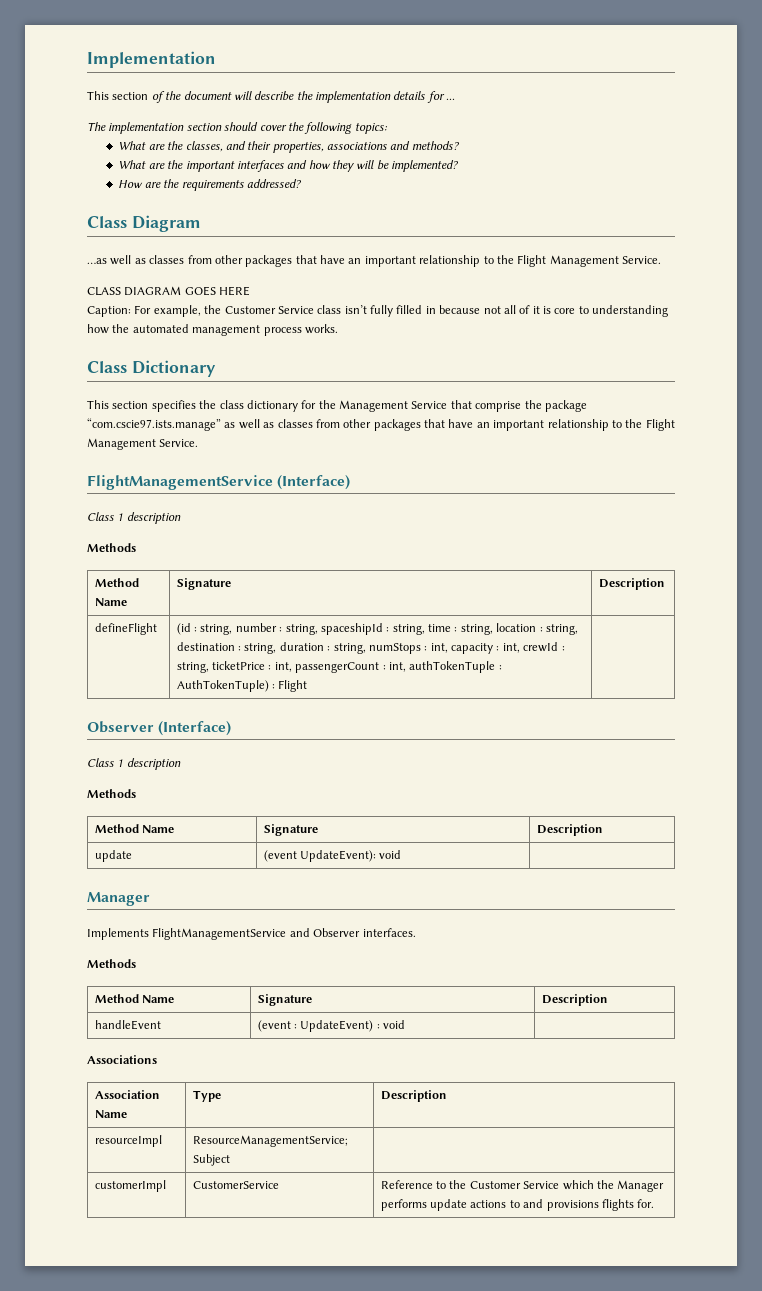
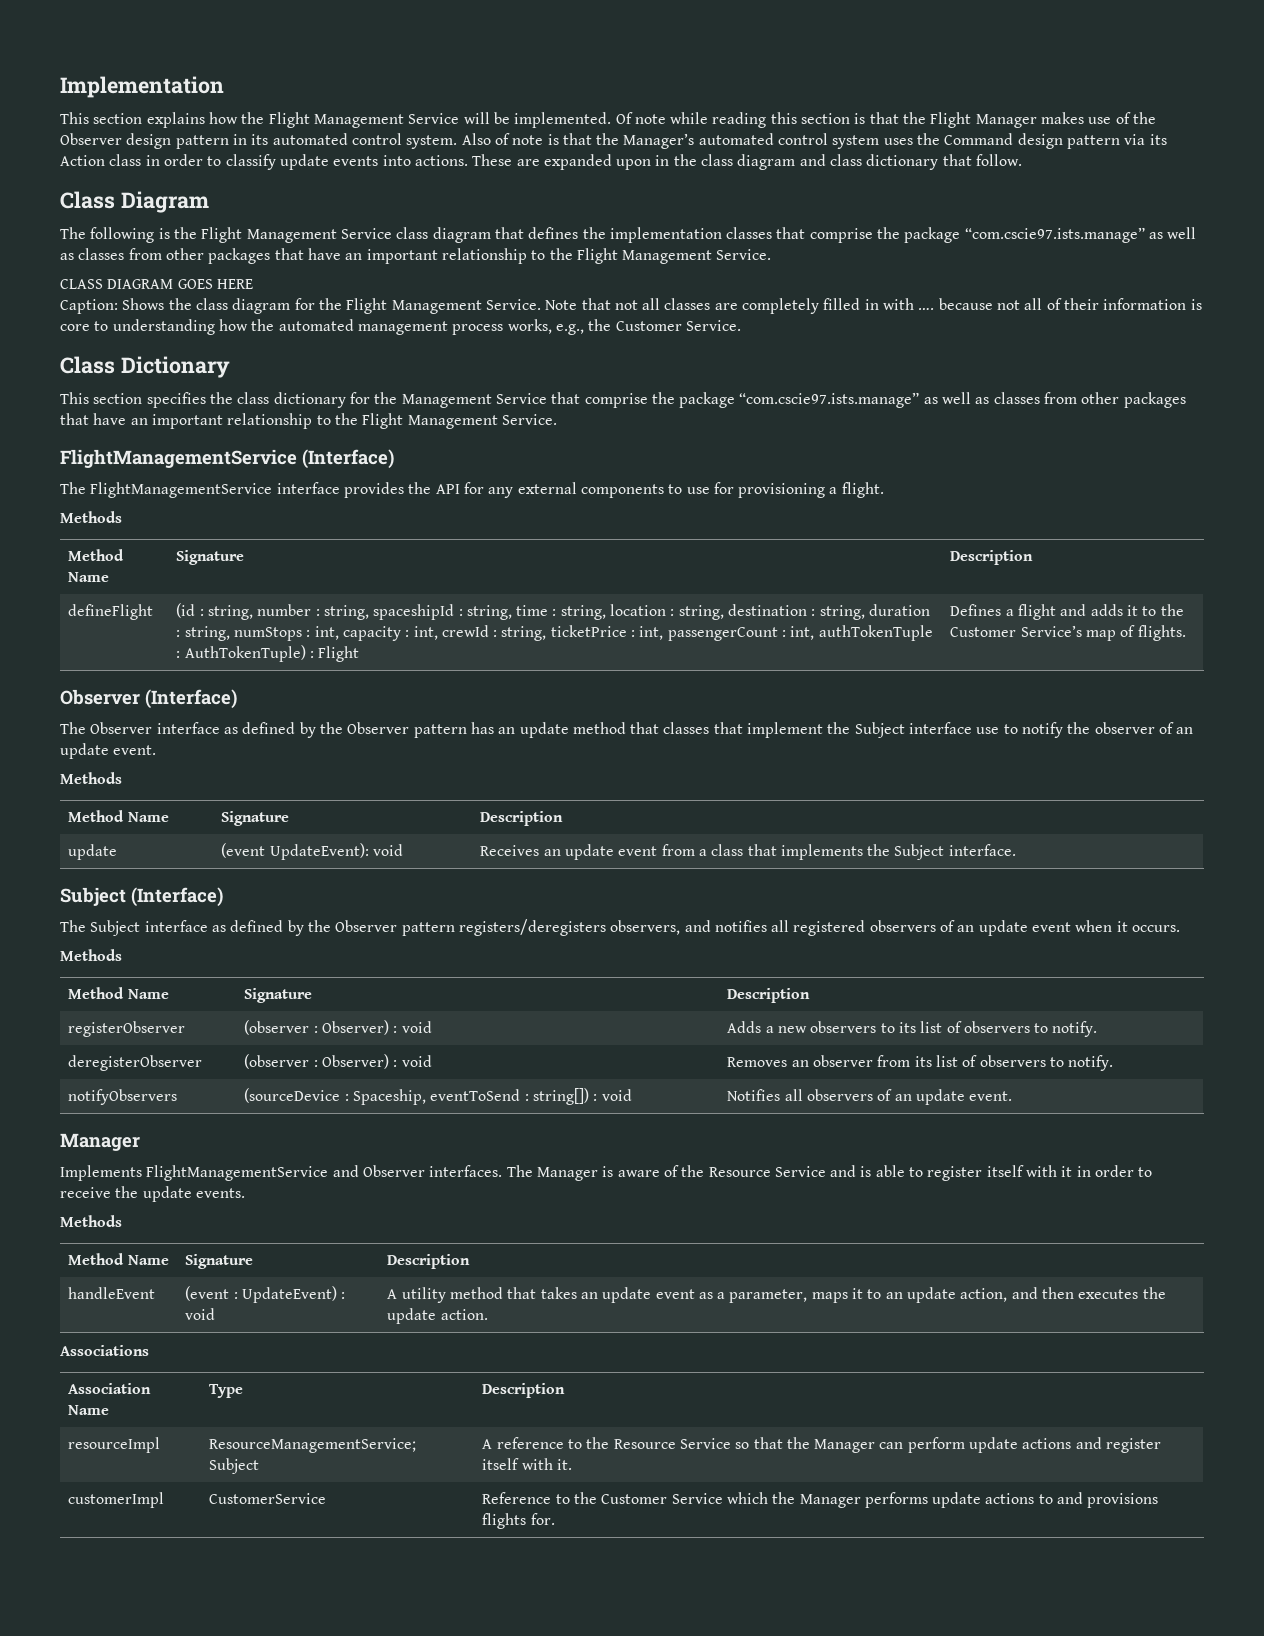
- This section of the document will describe the implementation details for ...
- The implementation section should cover the following topics:
- What are the classes, and their properties, associations and methods?
- What are the important interfaces and how they will be implemented?
- How are the requirements addressed?
+ This section explains how the Flight Management Service will be implemented. Of note while reading this section is that the Flight Manager makes use of the Observer design pattern in its automated control system. Also of note is that the Manager’s automated control system uses the Command design pattern via its Action class in order to classify update events into actions. These are expanded upon in the class diagram and class dictionary that follow.
  Class Diagram
- …as well as classes from other packages that have an important relationship to the Flight Management Service.
+ The following is the Flight Management Service class diagram that defines the implementation classes that comprise the package “com.cscie97.ists.manage” as well as classes from other packages that have an important relationship to the Flight Management Service.
- Caption: For example, the Customer Service class isn’t fully filled in because not all of it is core to understanding how the automated management process works.
+ Caption: Shows the class diagram for the Flight Management Service. Note that not all classes are completely filled in with …. because not all of their information is core to understanding how the automated management process works, e.g., the Customer Service.
  FlightManagementService (Interface)
- Class 1 description
+ The FlightManagementService interface provides the API for any external components to use for provisioning a flight.
+ Defines a flight and adds it to the Customer Service’s map of flights.
  Observer (Interface)
- Class 1 description
+ The Observer interface as defined by the Observer pattern has an update method that classes that implement the Subject interface use to notify the observer of an update event.
- update | (event UpdateEvent): void |
+ update | (event UpdateEvent): void | Receives an update event from a class that implements the Subject interface.
+ Subject (Interface)
+ The Subject interface as defined by the Observer pattern registers/deregisters observers, and notifies all registered observers of an update event when it occurs.
+ Methods
+ Method Name | Signature | Description
+ registerObserver | (observer : Observer) : void | Adds a new observers to its list of observers to notify.
+ deregisterObserver | (observer : Observer) : void | Removes an observer from its list of observers to notify.
+ notifyObservers | (sourceDevice : Spaceship, eventToSend : string[]) : void | Notifies all observers of an update event.
+ The Manager is aware of the Resource Service and is able to register itself with it in order to receive the update events.
- handleEvent | (event : UpdateEvent) : void |
+ handleEvent | (event : UpdateEvent) : void | A utility method that takes an update event as a parameter, maps it to an update action, and then executes the update action.
- resourceImpl | ResourceManagementService; Subject |
+ resourceImpl | ResourceManagementService; Subject | A reference to the Resource Service so that the Manager can perform update actions and register itself with it.

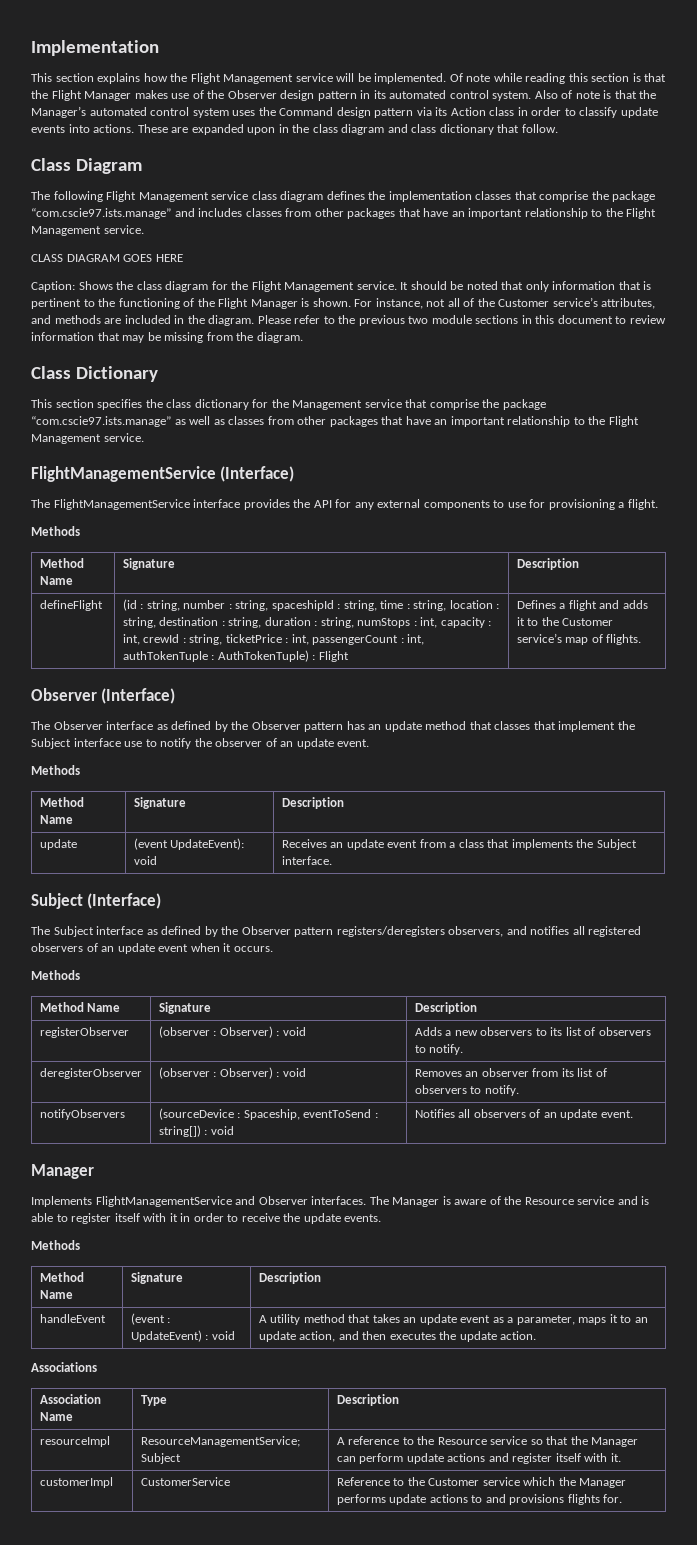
- This section explains how the Flight Management Service will be implemented.
+ This section explains how the Flight Management service will be implemented.
- The following is the Flight Management Service class diagram that defines the implementation classes that comprise the package “com.cscie97.ists.manage” as well as classes from other packages that have an important relationship to the Flight Management Service.
+ The following Flight Management service class diagram defines the implementation classes that comprise the package “com.cscie97.ists.manage” and includes classes from other packages that have an important relationship to the Flight Management service.
  CLASS DIAGRAM GOES HERE
- Caption: Shows the class diagram for the Flight Management Service. Note that not all classes are completely filled in with …. because not all of their information is core to understanding how the automated management process works, e.g., the Customer Service.
+ Caption: Shows the class diagram for the Flight Management service. It should be noted that only information that is pertinent to the functioning of the Flight Manager is shown. For instance, not all of the Customer service’s attributes, and methods are included in the diagram. Please refer to the previous two module sections in this document to review information that may be missing from the diagram.
  Class Dictionary
- This section specifies the class dictionary for the Management Service that comprise the package “com.cscie97.ists.manage” as well as classes from other packages that have an important relationship to the Flight Management Service.
+ This section specifies the class dictionary for the Management service that comprise the package “com.cscie97.ists.manage” as well as classes from other packages that have an important relationship to the Flight Management service.
- Defines a flight and adds it to the Customer Service’s map of flights.
+ Defines a flight and adds it to the Customer service’s map of flights.
- The Manager is aware of the Resource Service and is able to register itself with it in order to receive the update events.
+ The Manager is aware of the Resource service and is able to register itself with it in order to receive the update events.
- resourceImpl | ResourceManagementService; Subject | A reference to the Resource Service so that the Manager can perform update actions and register itself with it.
+ resourceImpl | ResourceManagementService; Subject | A reference to the Resource service so that the Manager can perform update actions and register itself with it.
- customerImpl | CustomerService | Reference to the Customer Service which the Manager performs update actions to and provisions flights for.
+ customerImpl | CustomerService | Reference to the Customer service which the Manager performs update actions to and provisions flights for.

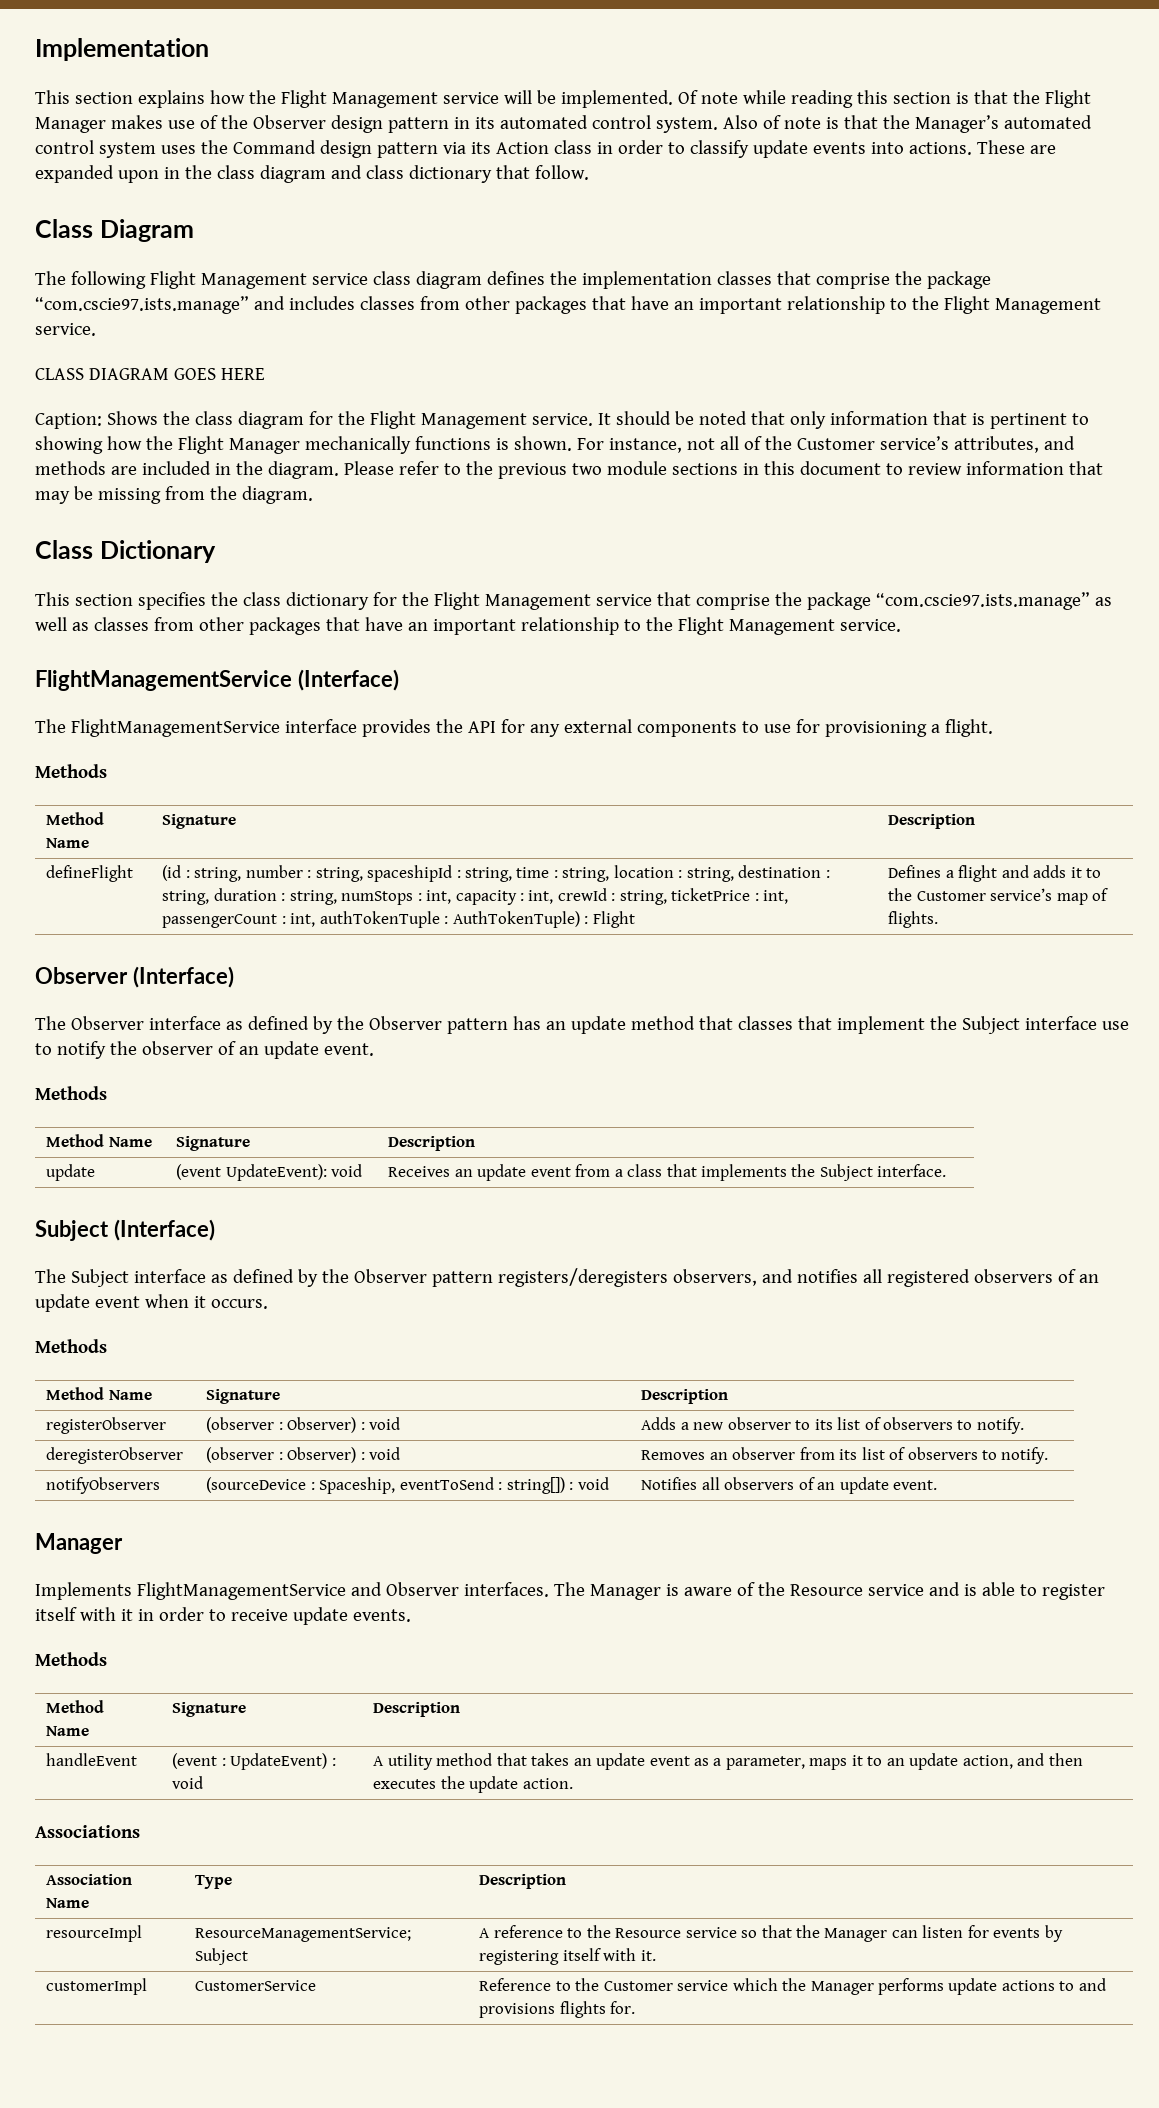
- It should be noted that only information that is pertinent to the functioning of the Flight Manager is shown.
+ It should be noted that only information that is pertinent to showing how the Flight Manager mechanically functions is shown.
- This section specifies the class dictionary for the Management service that comprise the package “com.cscie97.ists.manage” as well as classes from other packages that have an important relationship to the Flight Management service.
+ This section specifies the class dictionary for the Flight Management service that comprise the package “com.cscie97.ists.manage” as well as classes from other packages that have an important relationship to the Flight Management service.
- registerObserver | (observer : Observer) : void | Adds a new observers to its list of observers to notify.
+ registerObserver | (observer : Observer) : void | Adds a new observer to its list of observers to notify.
- The Manager is aware of the Resource service and is able to register itself with it in order to receive the update events.
+ The Manager is aware of the Resource service and is able to register itself with it in order to receive update events.
- resourceImpl | ResourceManagementService; Subject | A reference to the Resource service so that the Manager can perform update actions and register itself with it.
+ resourceImpl | ResourceManagementService; Subject | A reference to the Resource service so that the Manager can listen for events by registering itself with it.

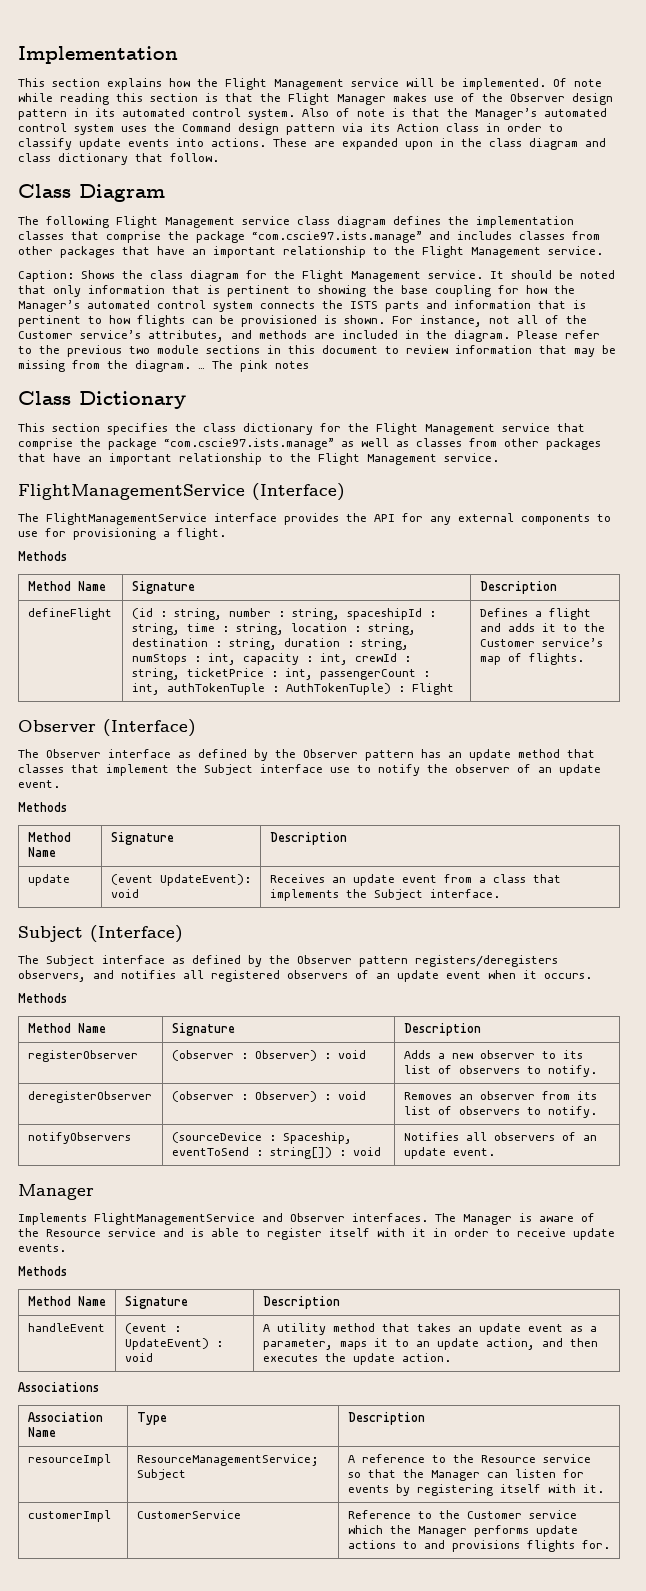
- CLASS DIAGRAM GOES HERE
- It should be noted that only information that is pertinent to showing how the Flight Manager mechanically functions is shown.
+ It should be noted that only information that is pertinent to showing the base coupling for how the Manager’s automated control system connects the ISTS parts and information that is pertinent to how flights can be provisioned is shown.
+ … The pink notes

